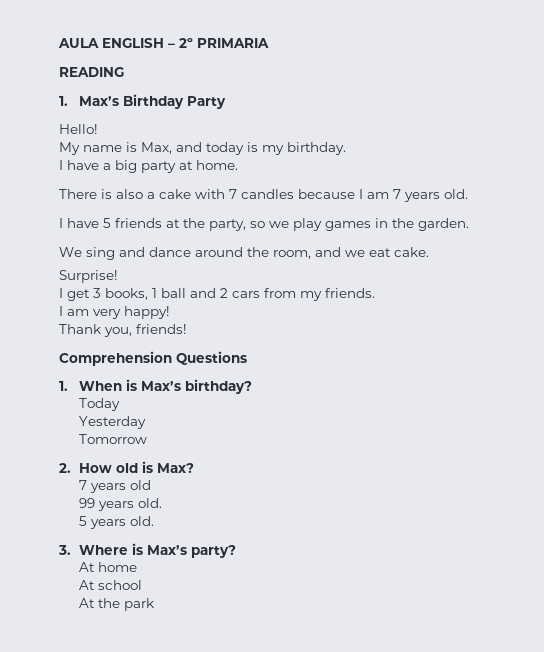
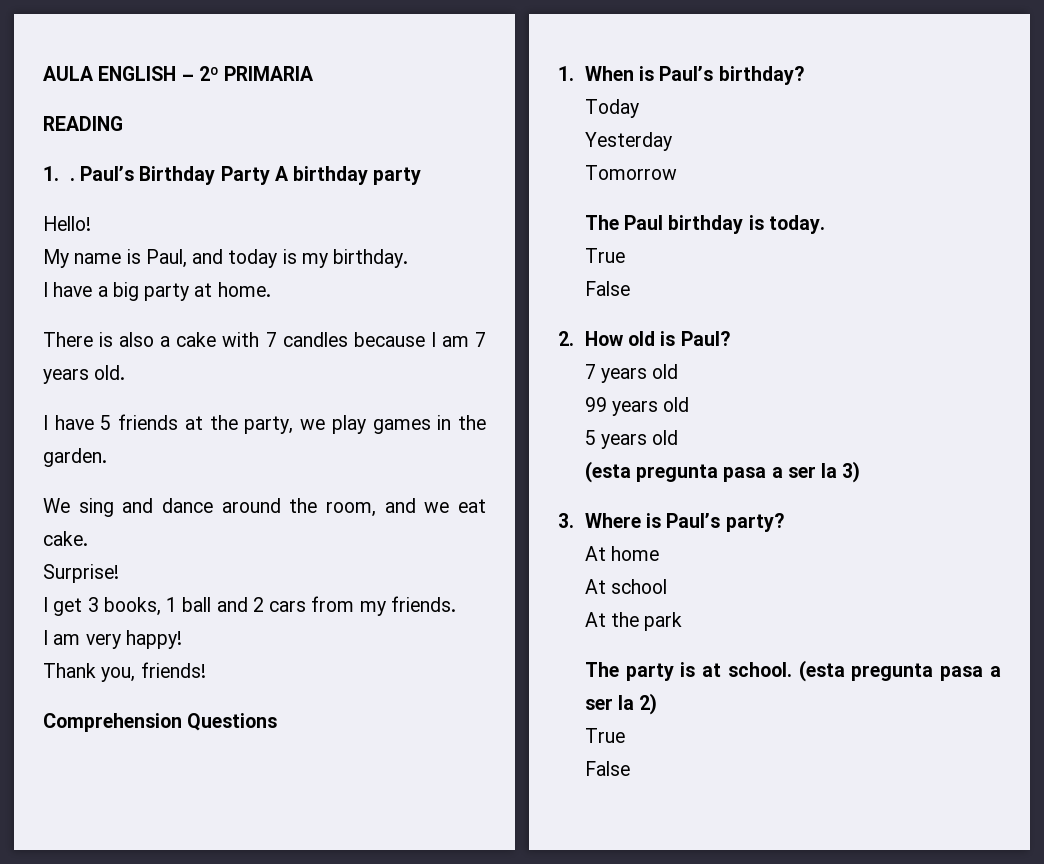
- 1. Max’s Birthday Party
+ 1. . Paul’s Birthday Party A birthday party
- My name is Max, and today is my birthday.
+ My name is Paul, and today is my birthday.
- I have 5 friends at the party, so we play games in the garden.
+ I have 5 friends at the party, we play games in the garden.
- 1. When is Max’s birthday?
+ 1. When is Paul’s birthday?
+ The Paul birthday is today.
+ True
+ False
- 2. How old is Max?
+ 2. How old is Paul?
- 99 years old.
+ 99 years old
- 5 years old.
+ 5 years old
+ (esta pregunta pasa a ser la 3)
- 3. Where is Max’s party?
+ 3. Where is Paul’s party?
+ The party is at school. (esta pregunta pasa a ser la 2)
+ True
+ False

